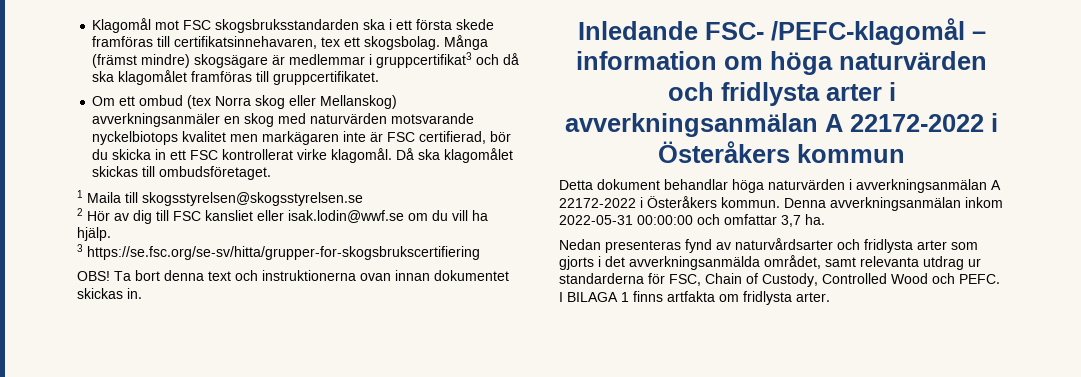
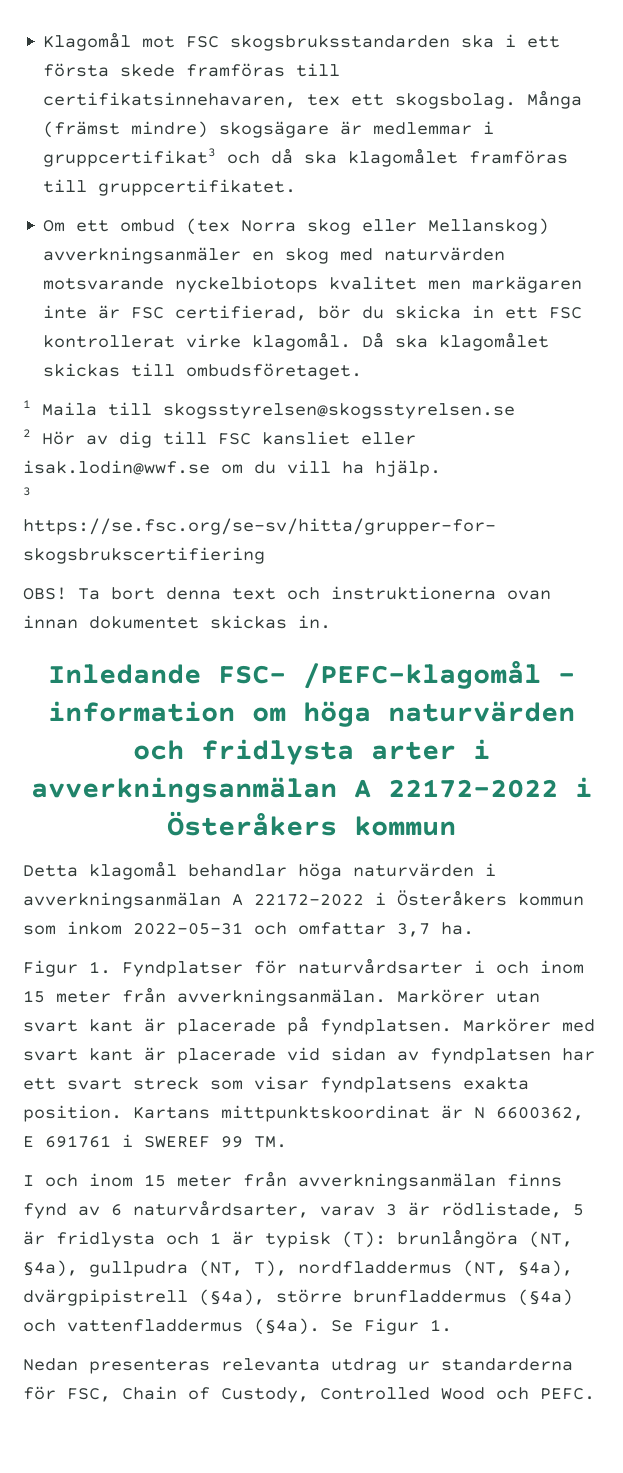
- Detta dokument behandlar höga naturvärden i avverkningsanmälan A 22172-2022 i Österåkers kommun. Denna avverkningsanmälan inkom 2022-05-31 00:00:00 och omfattar 3,7 ha.
+ Detta klagomål behandlar höga naturvärden i avverkningsanmälan A 22172-2022 i Österåkers kommun som inkom 2022-05-31 och omfattar 3,7 ha.
- Nedan presenteras fynd av naturvårdsarter och fridlysta arter som gjorts i det avverkningsanmälda området, samt relevanta utdrag ur standarderna för FSC, Chain of Custody, Controlled Wood och PEFC. I BILAGA 1 finns artfakta om fridlysta arter.
+ Figur 1. Fyndplatser för naturvårdsarter i och inom 15 meter från avverkningsanmälan. Markörer utan svart kant är placerade på fyndplatsen. Markörer med svart kant är placerade vid sidan av fyndplatsen har ett svart streck som visar fyndplatsens exakta position. Kartans mittpunktskoordinat är N 6600362, E 691761 i SWEREF 99 TM.
+ I och inom 15 meter från avverkningsanmälan finns fynd av 6 naturvårdsarter, varav 3 är rödlistade, 5 är fridlysta och 1 är typisk (T): brunlångöra (NT, §4a), gullpudra (NT, T), nordfladdermus (NT, §4a), dvärgpipistrell (§4a), större brunfladdermus (§4a) och vattenfladdermus (§4a). Se Figur 1.
+ Nedan presenteras relevanta utdrag ur standarderna för FSC, Chain of Custody, Controlled Wood och PEFC.

